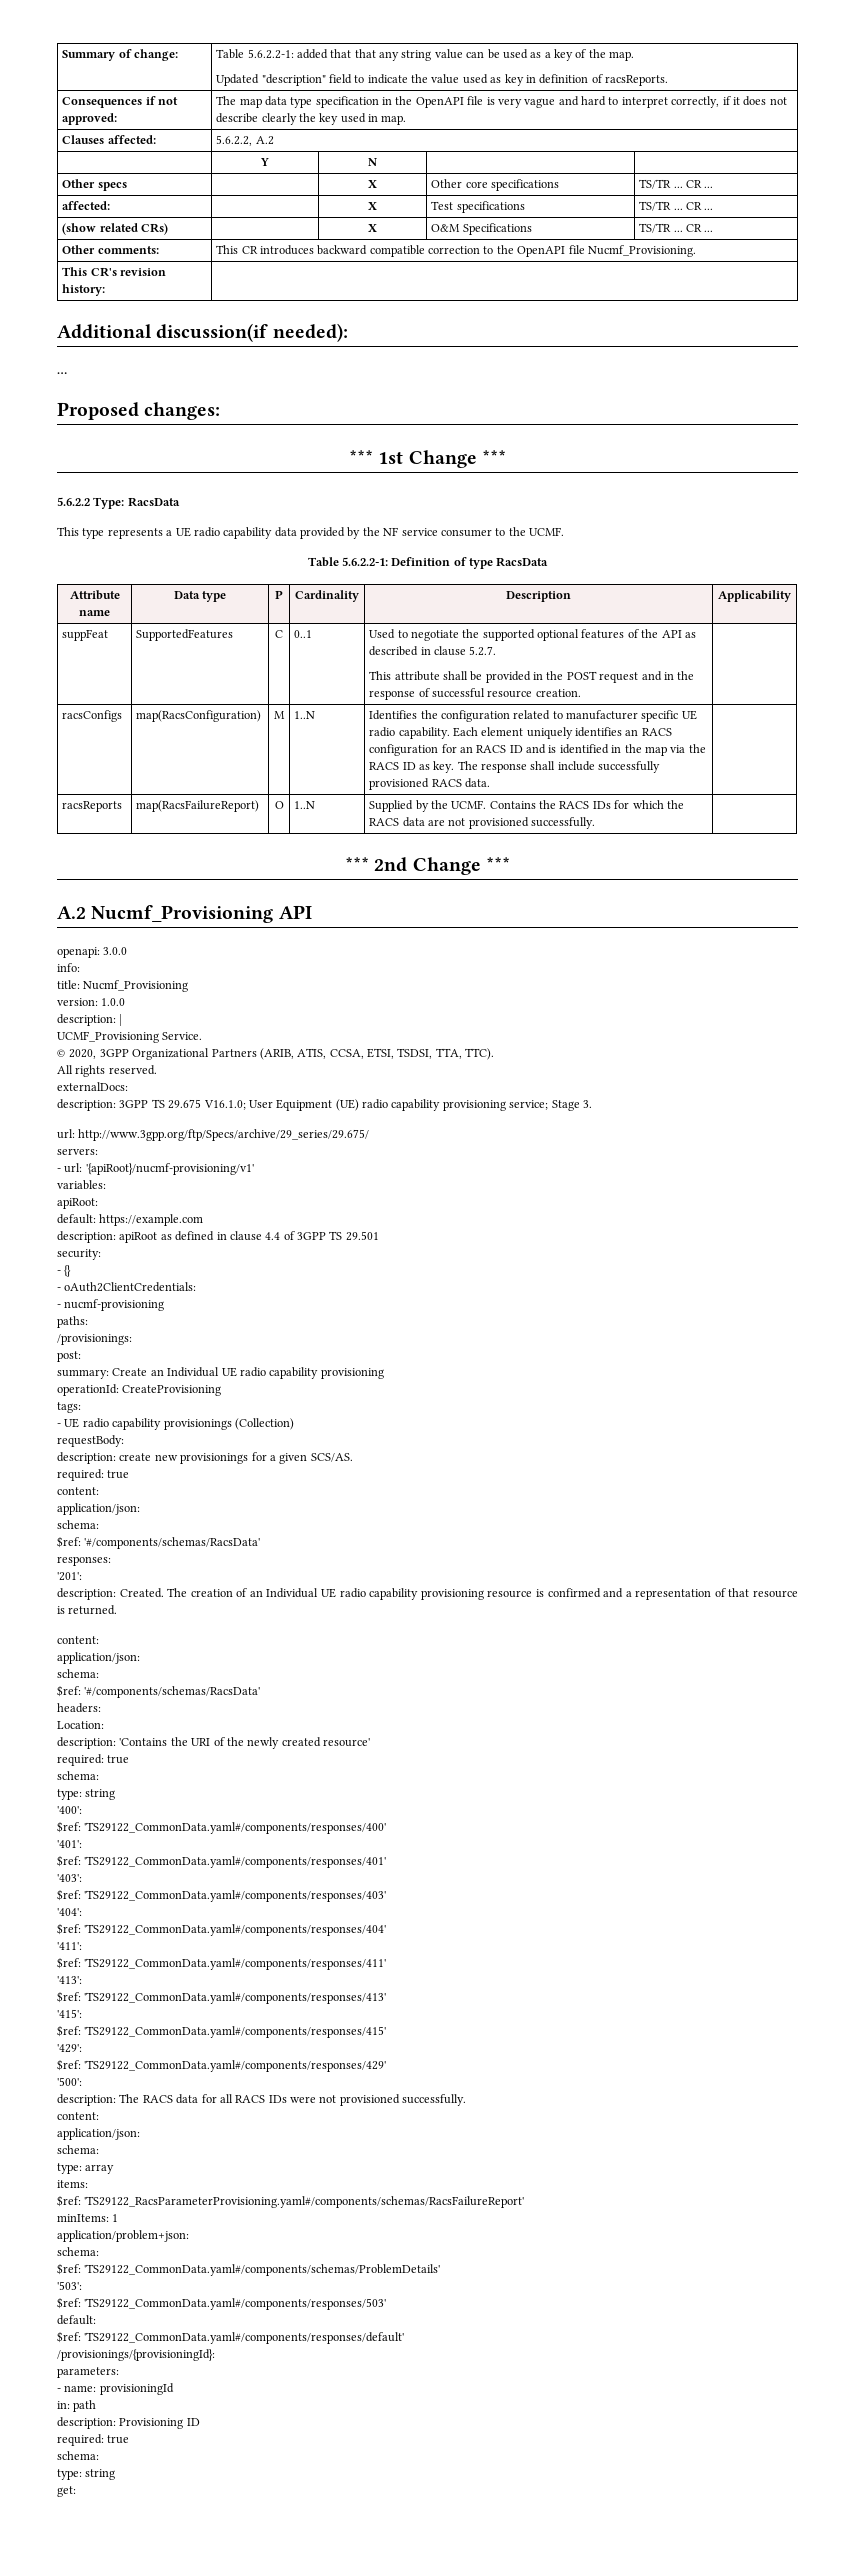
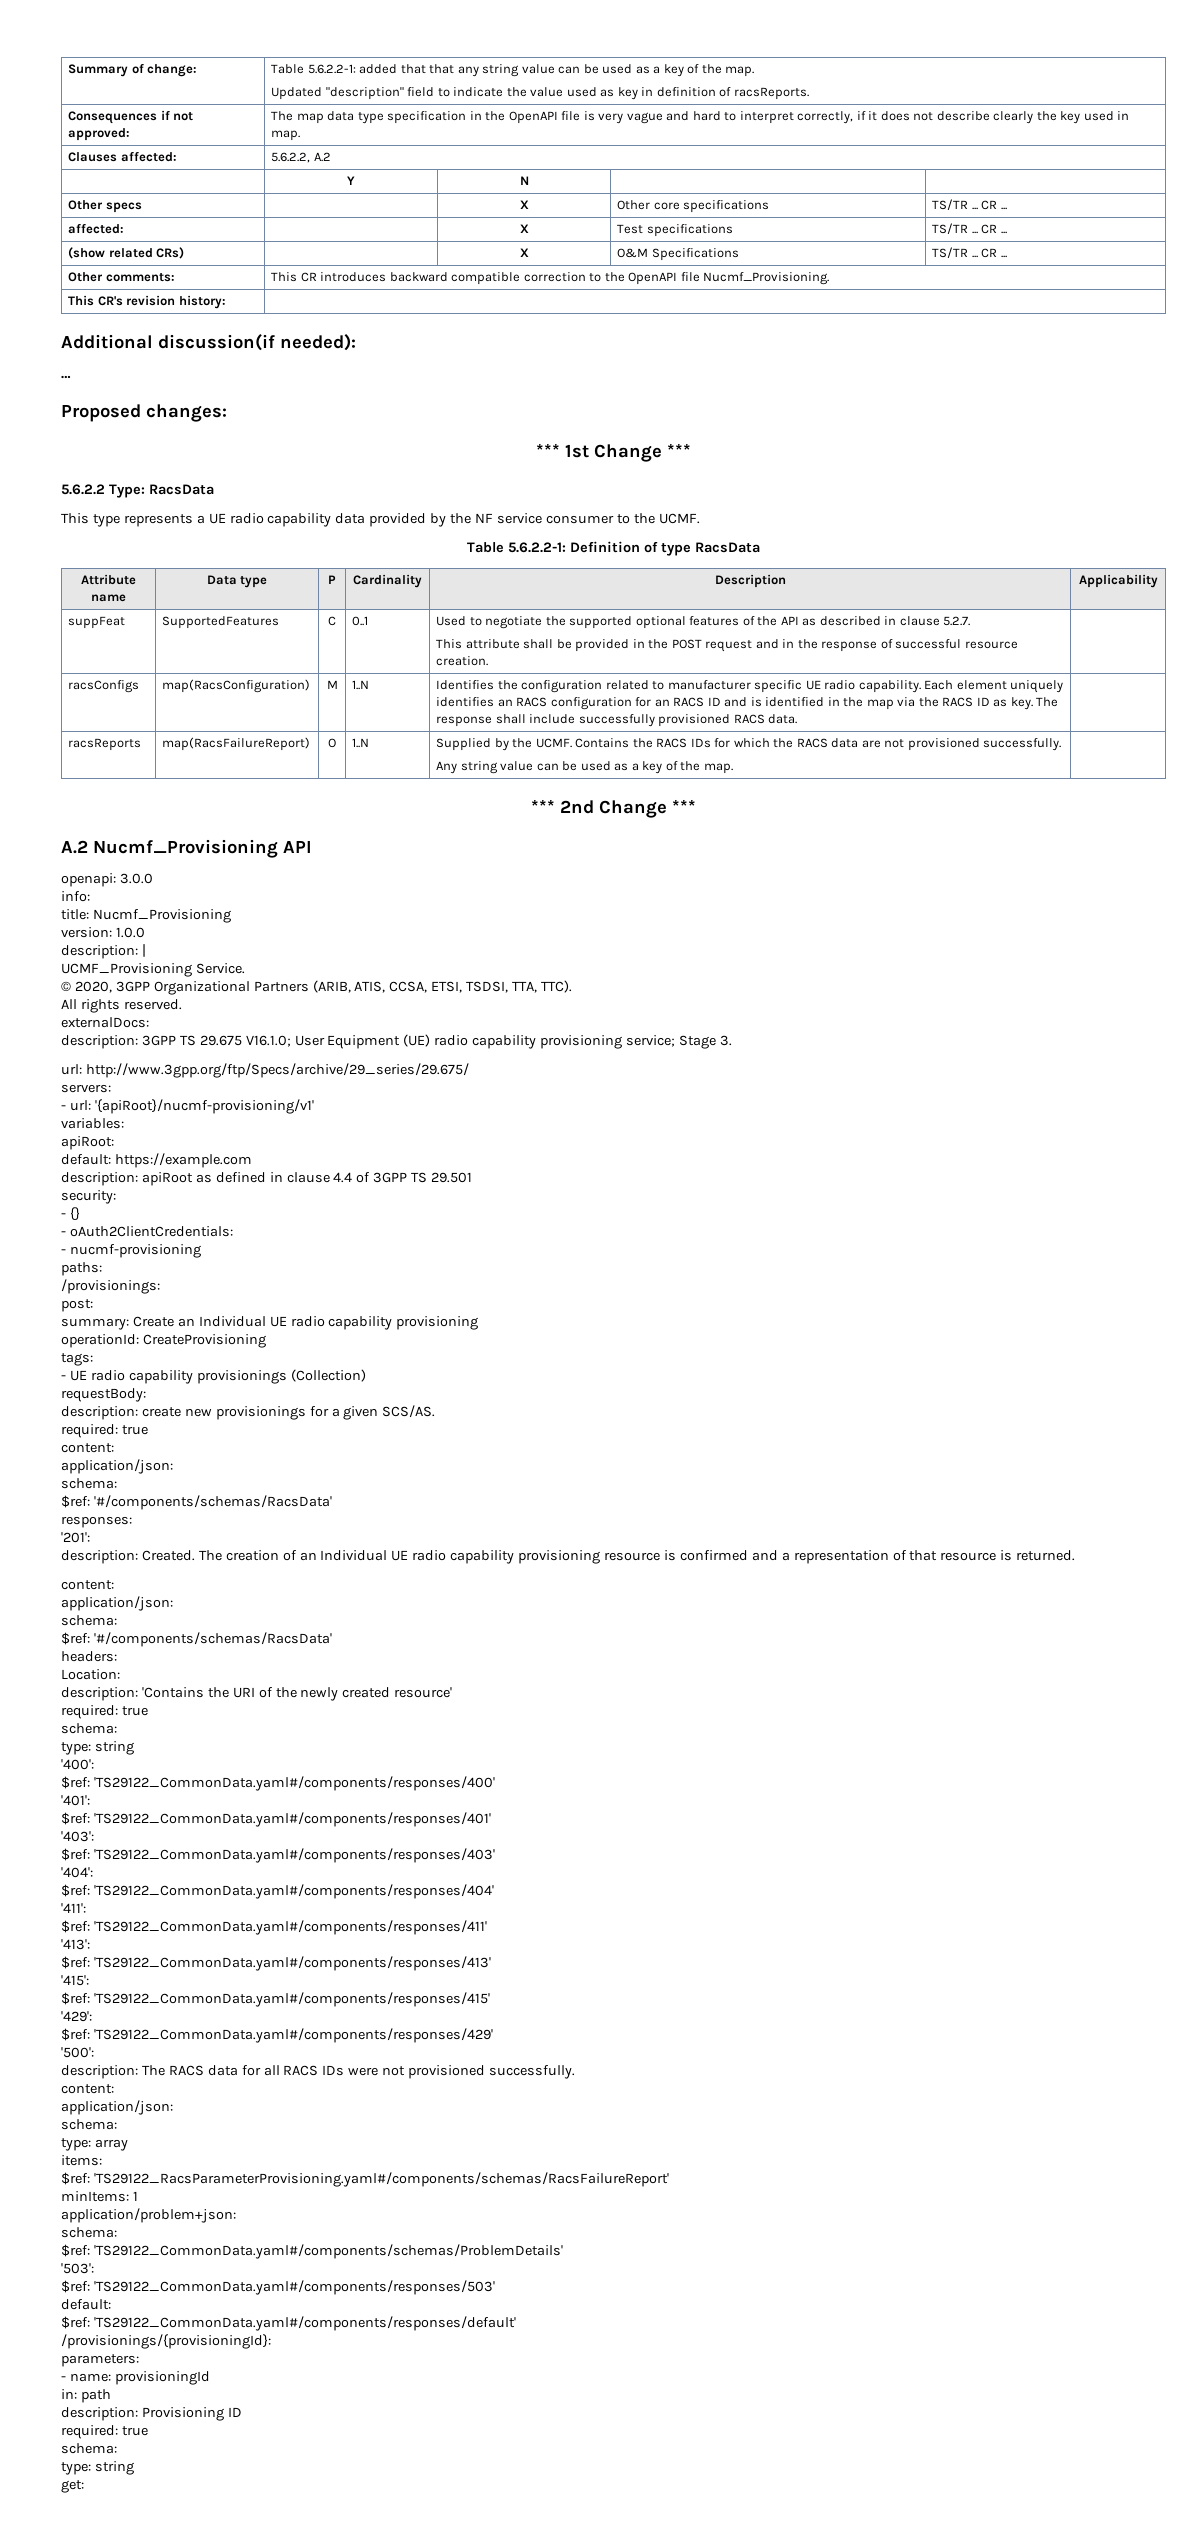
- racsReports | map(RacsFailureReport) | O | 1..N | Supplied by the UCMF. Contains the RACS IDs for which the RACS data are not provisioned successfully. |
+ racsReports | map(RacsFailureReport) | O | 1..N | Supplied by the UCMF. Contains the RACS IDs for which the RACS data are not provisioned successfully.
+ Any string value can be used as a key of the map. |

